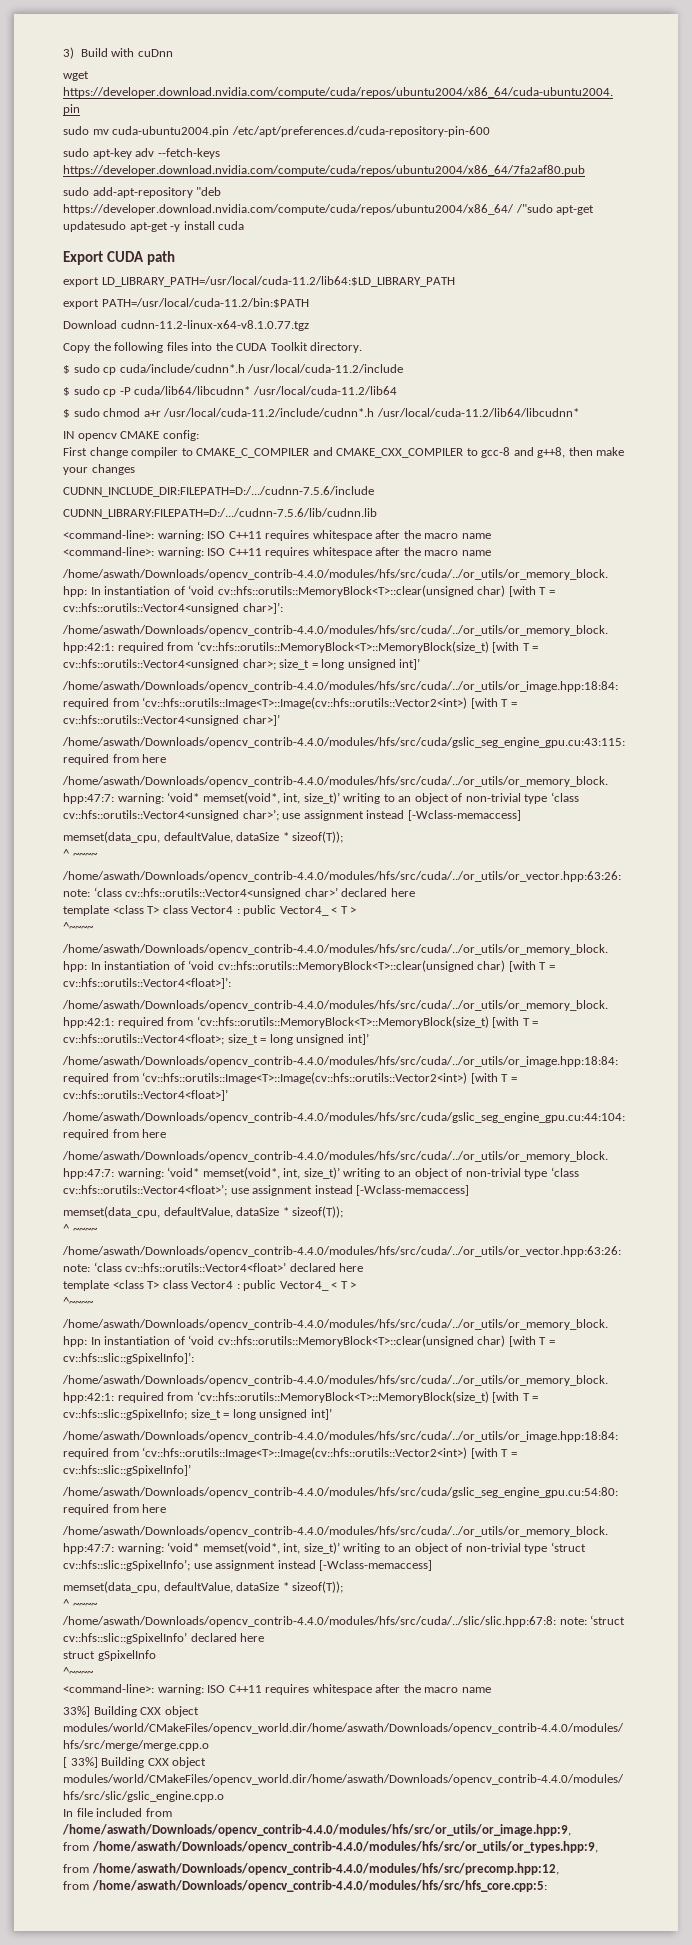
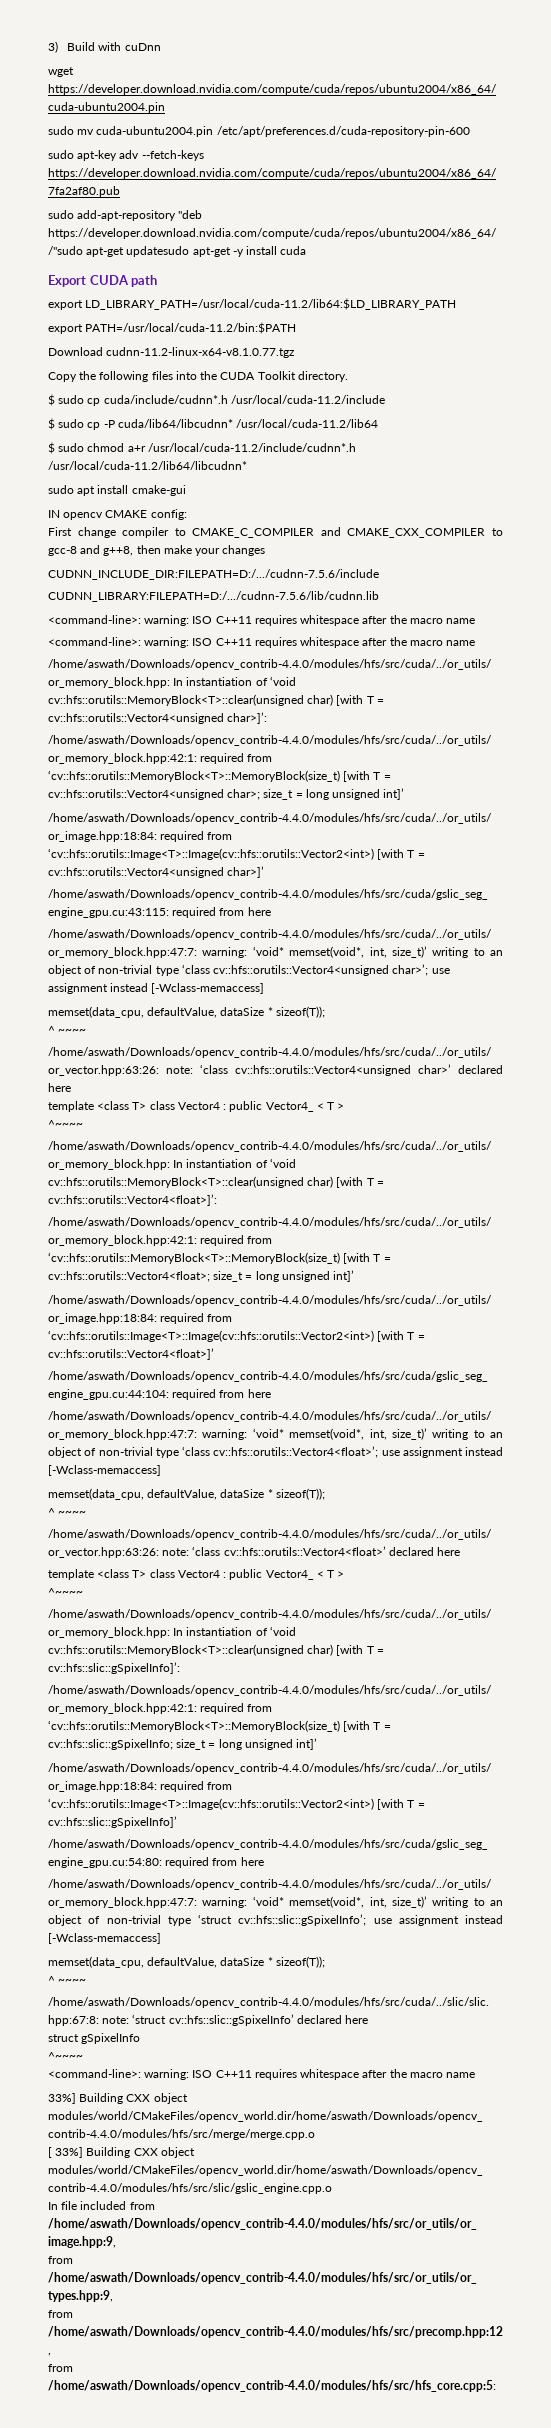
+ sudo apt install cmake-gui

